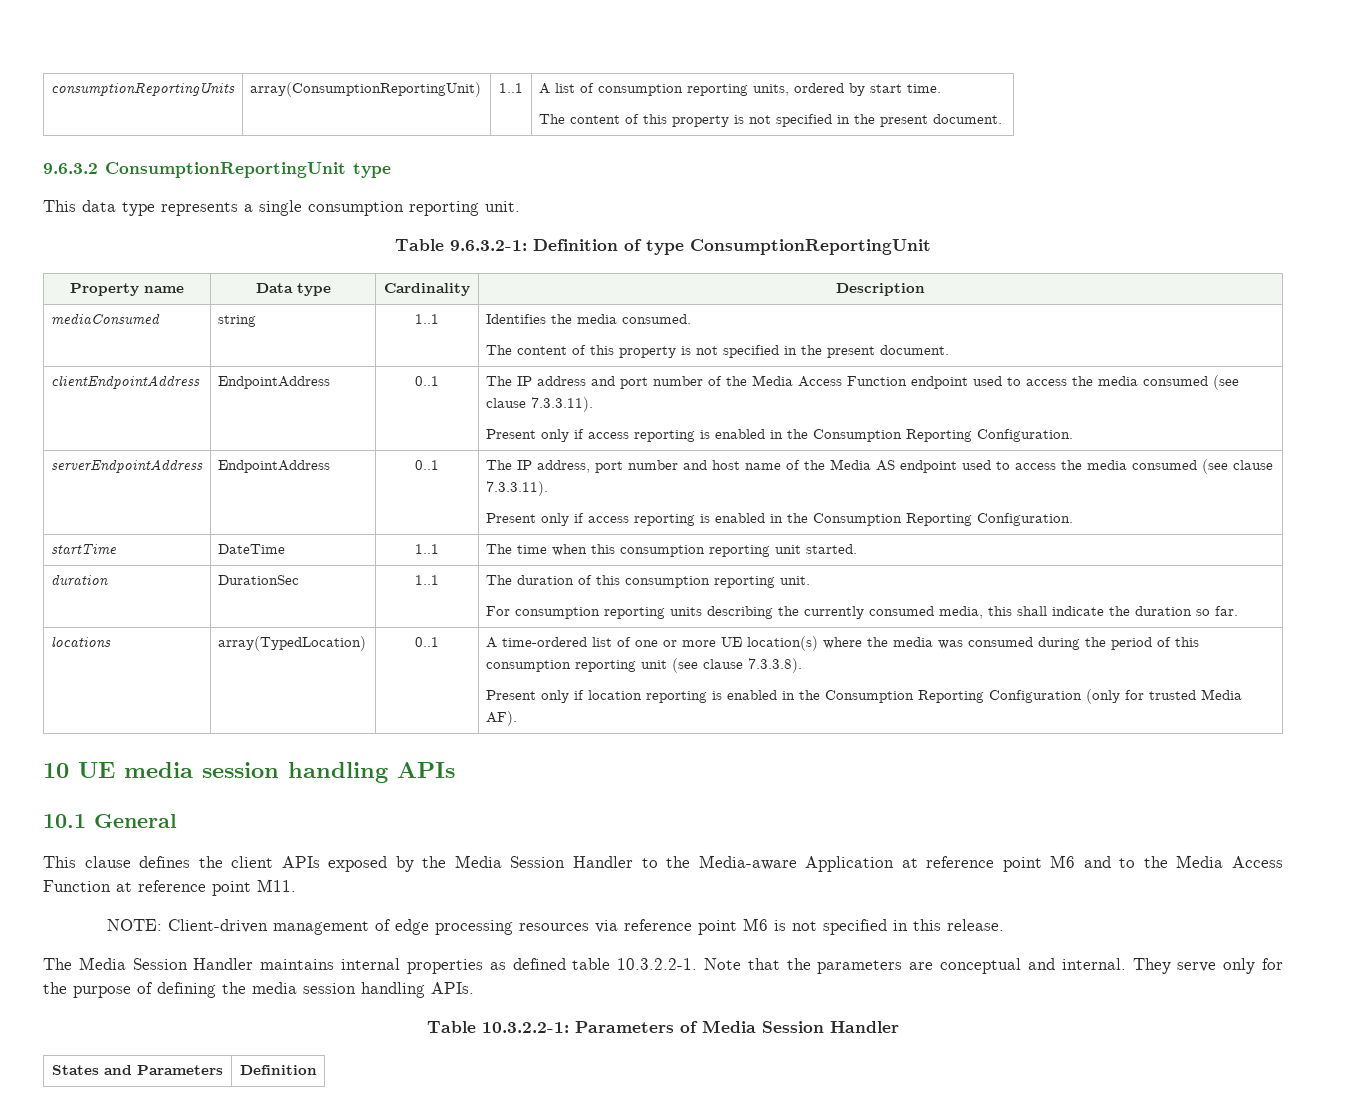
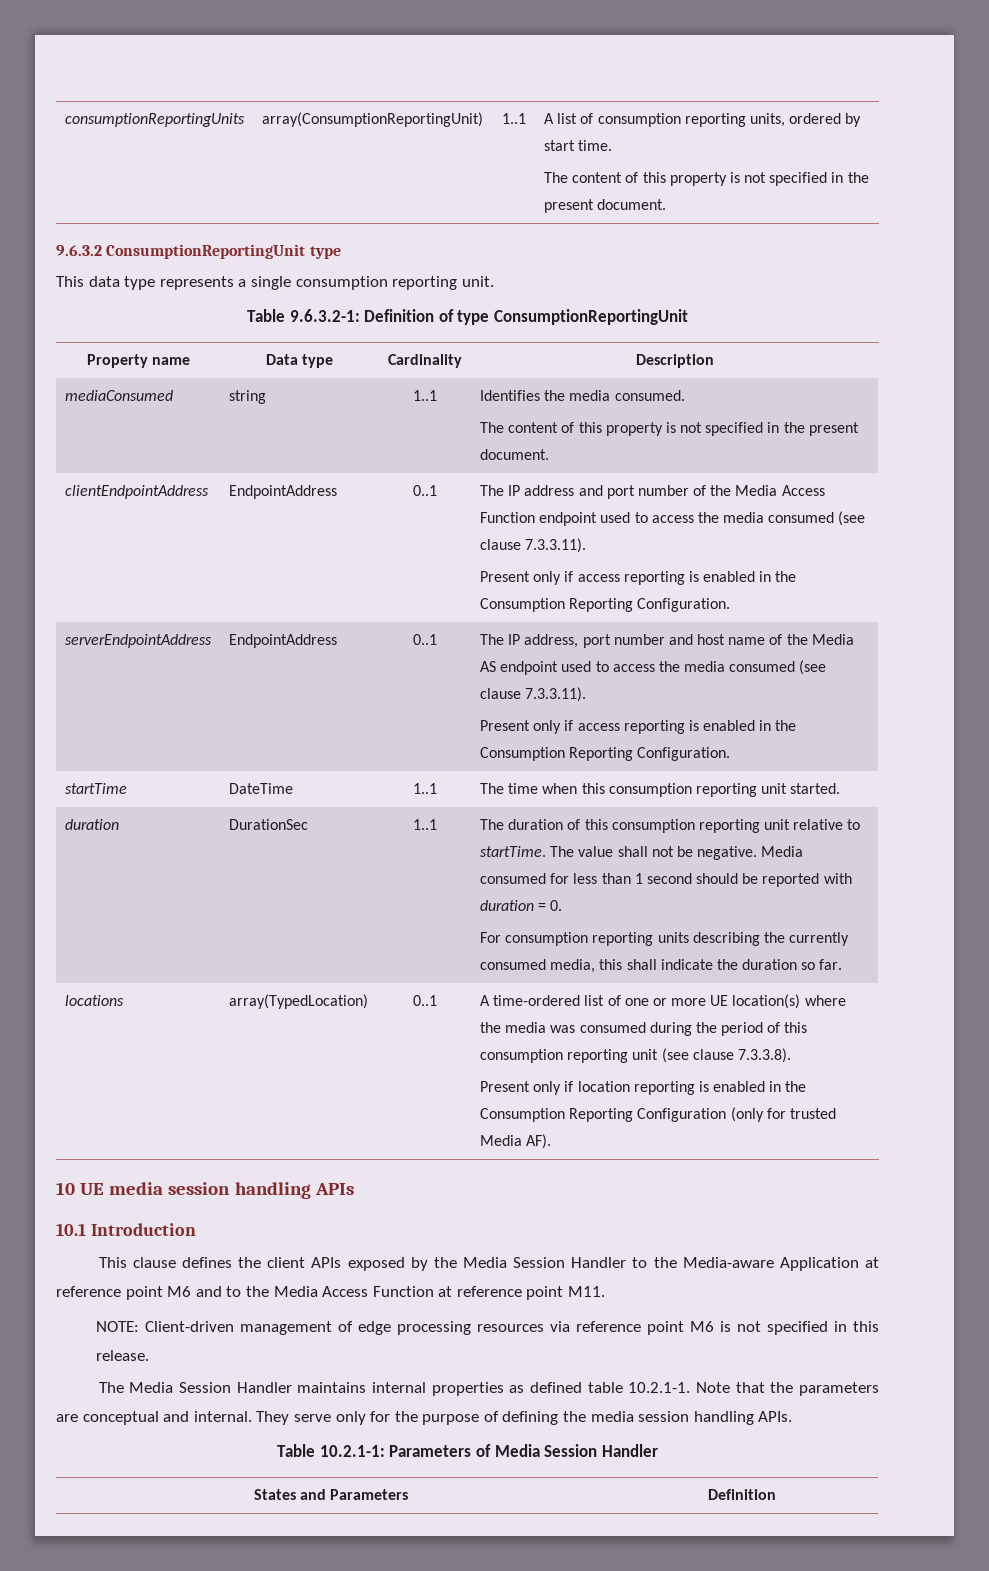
- The duration of this consumption reporting unit.
+ The duration of this consumption reporting unit relative to startTime. The value shall not be negative. Media consumed for less than 1 second should be reported with duration = 0.
- 10.1 General
+ 10.1 Introduction
- The Media Session Handler maintains internal properties as defined table 10.3.2.2-1. Note that the parameters are conceptual and internal.
+ The Media Session Handler maintains internal properties as defined table 10.2.1-1. Note that the parameters are conceptual and internal.
- Table 10.3.2.2-1: Parameters of Media Session Handler
+ Table 10.2.1-1: Parameters of Media Session Handler

